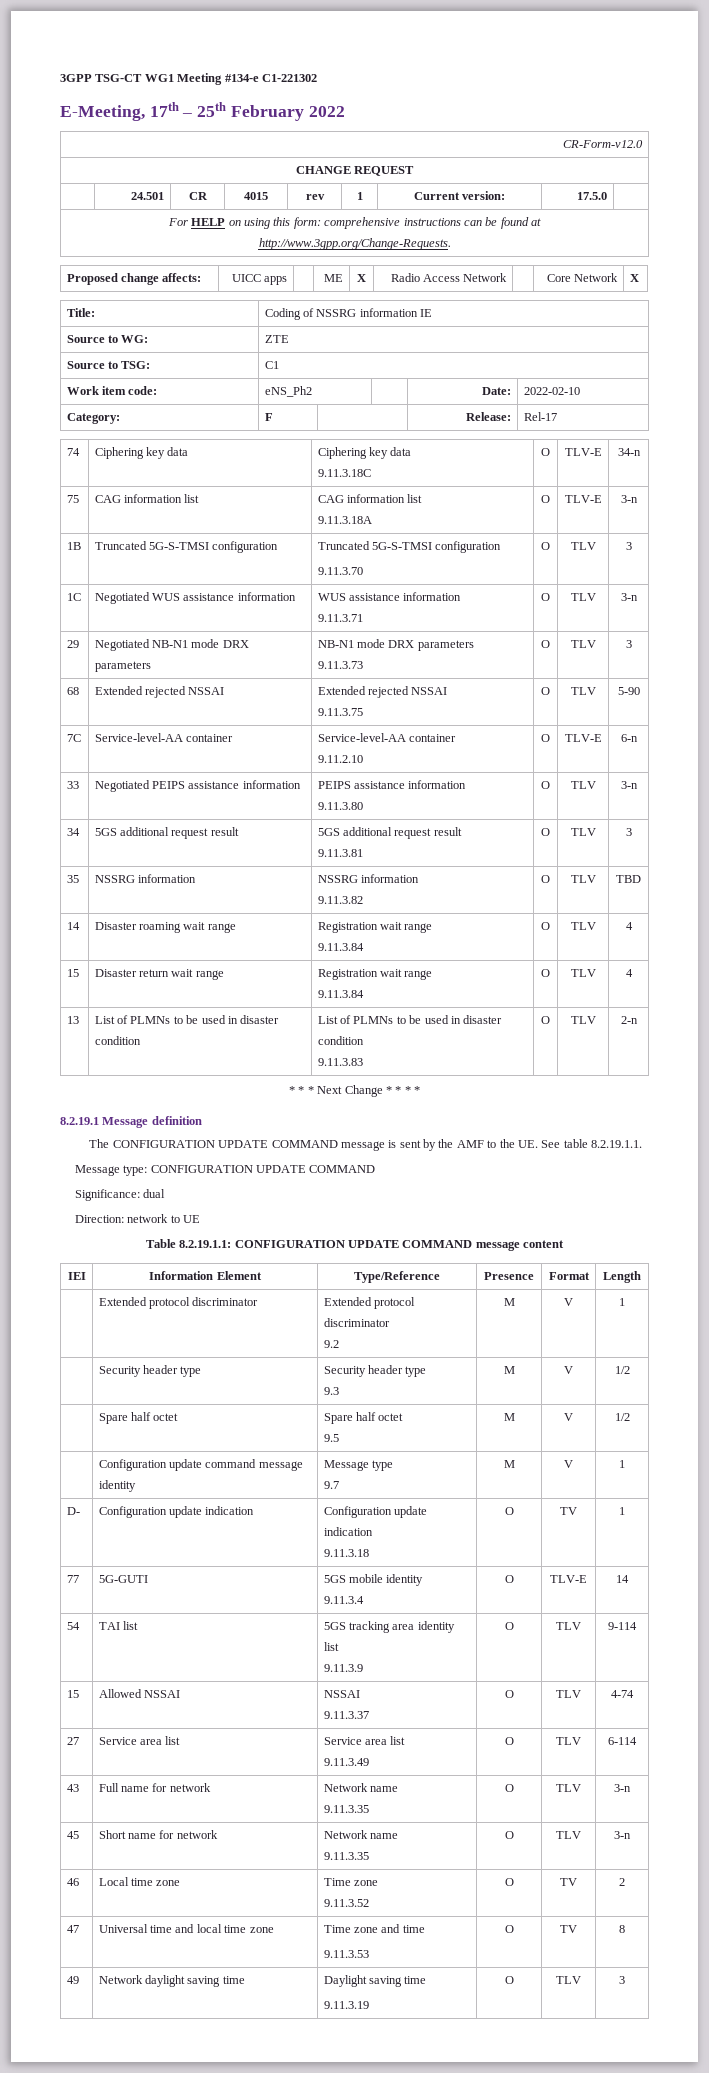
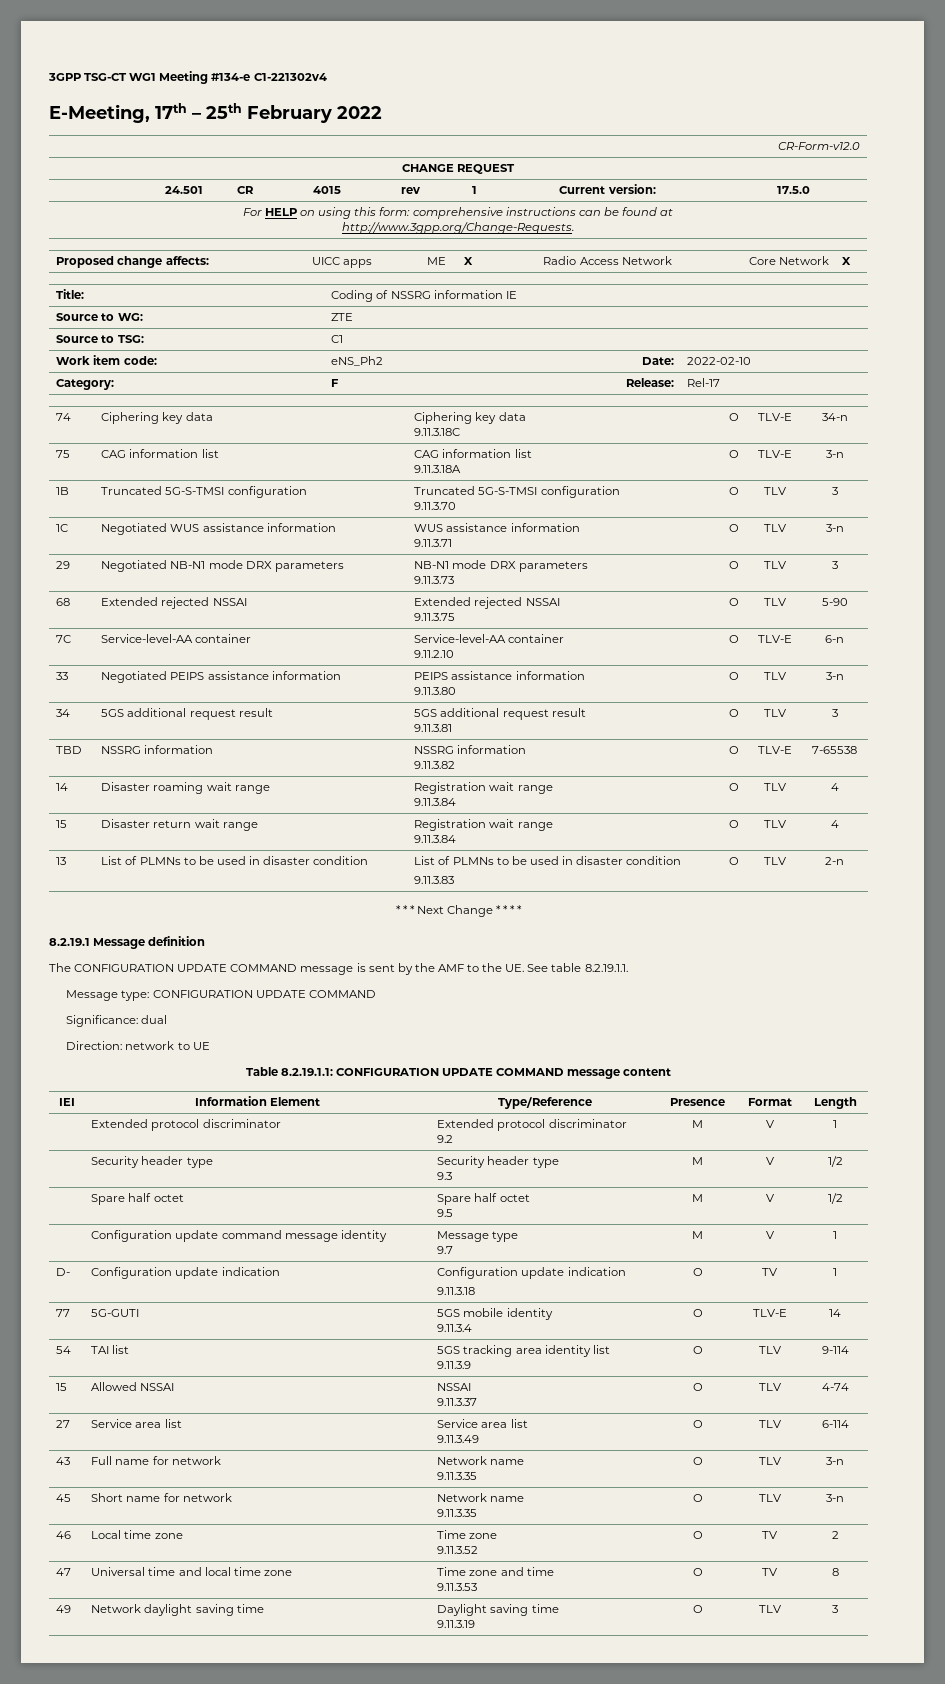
- 3GPP TSG-CT WG1 Meeting #134-e C1-221302
+ 3GPP TSG-CT WG1 Meeting #134-e C1-221302v4
- 35 | NSSRG information | NSSRG information
- 9.11.3.82 | O | TLV | TBD
+ TBD | NSSRG information | NSSRG information
+ 9.11.3.82 | O | TLV-E | 7-65538

